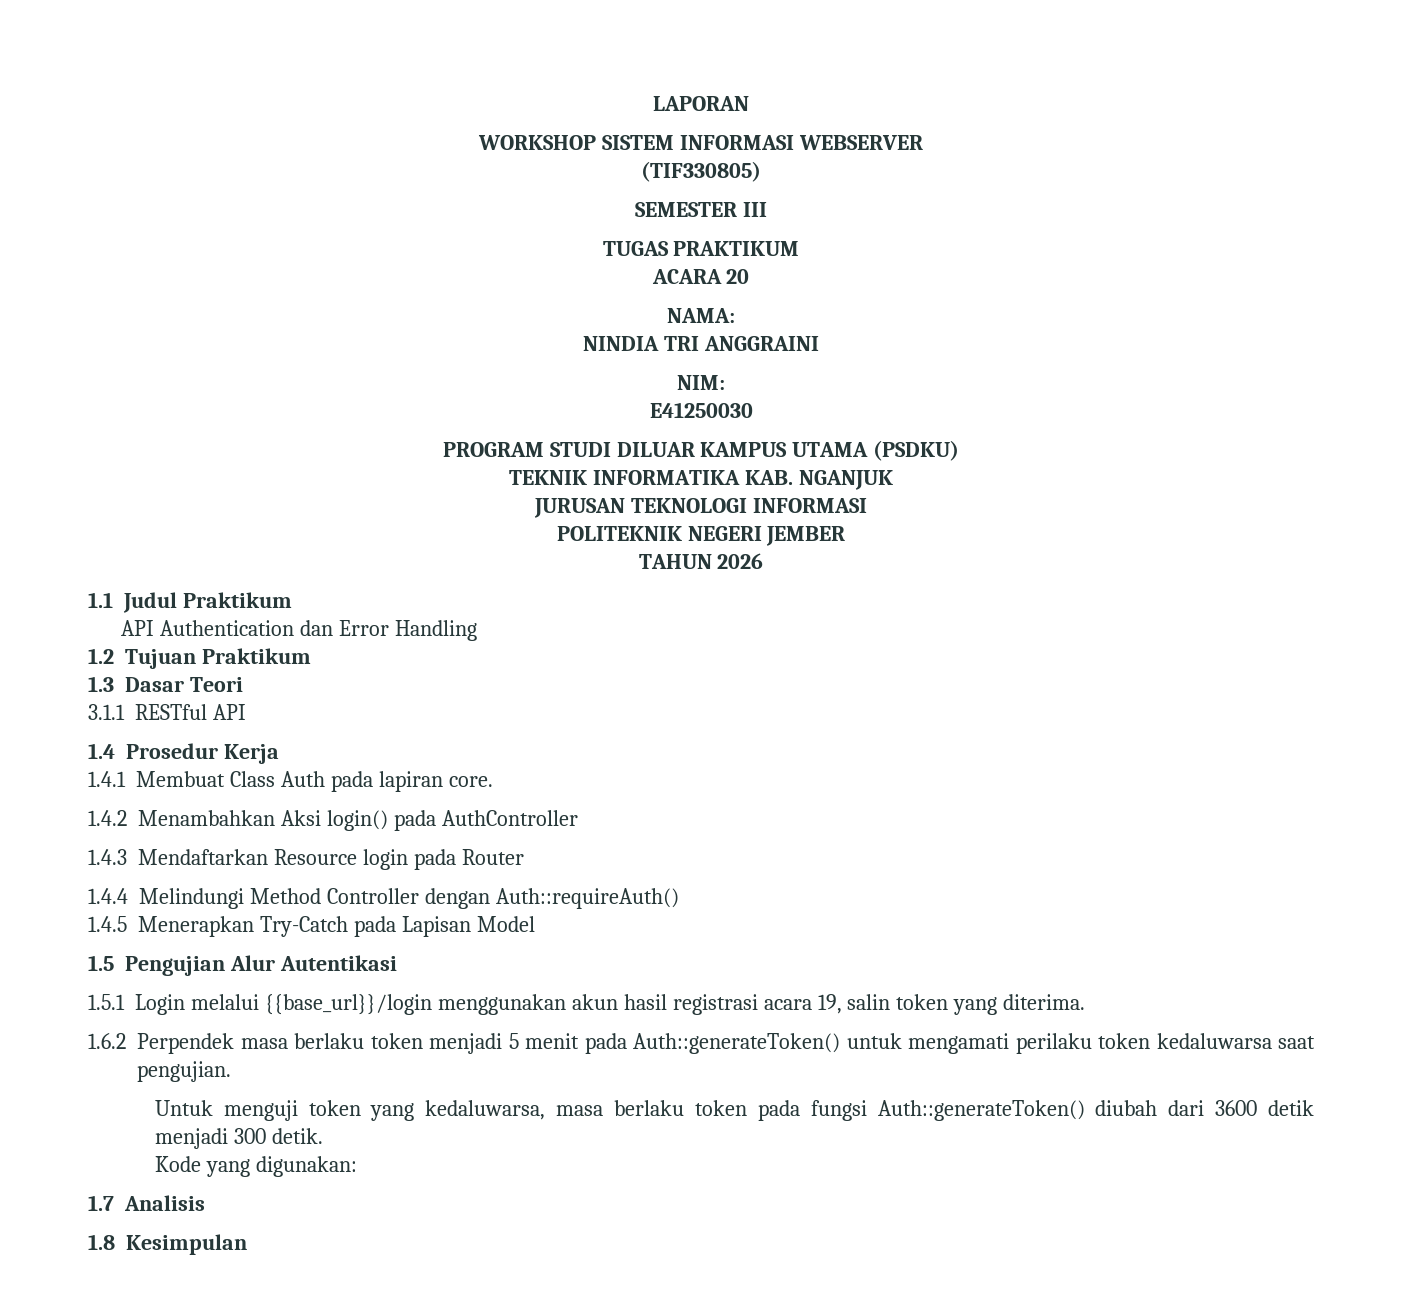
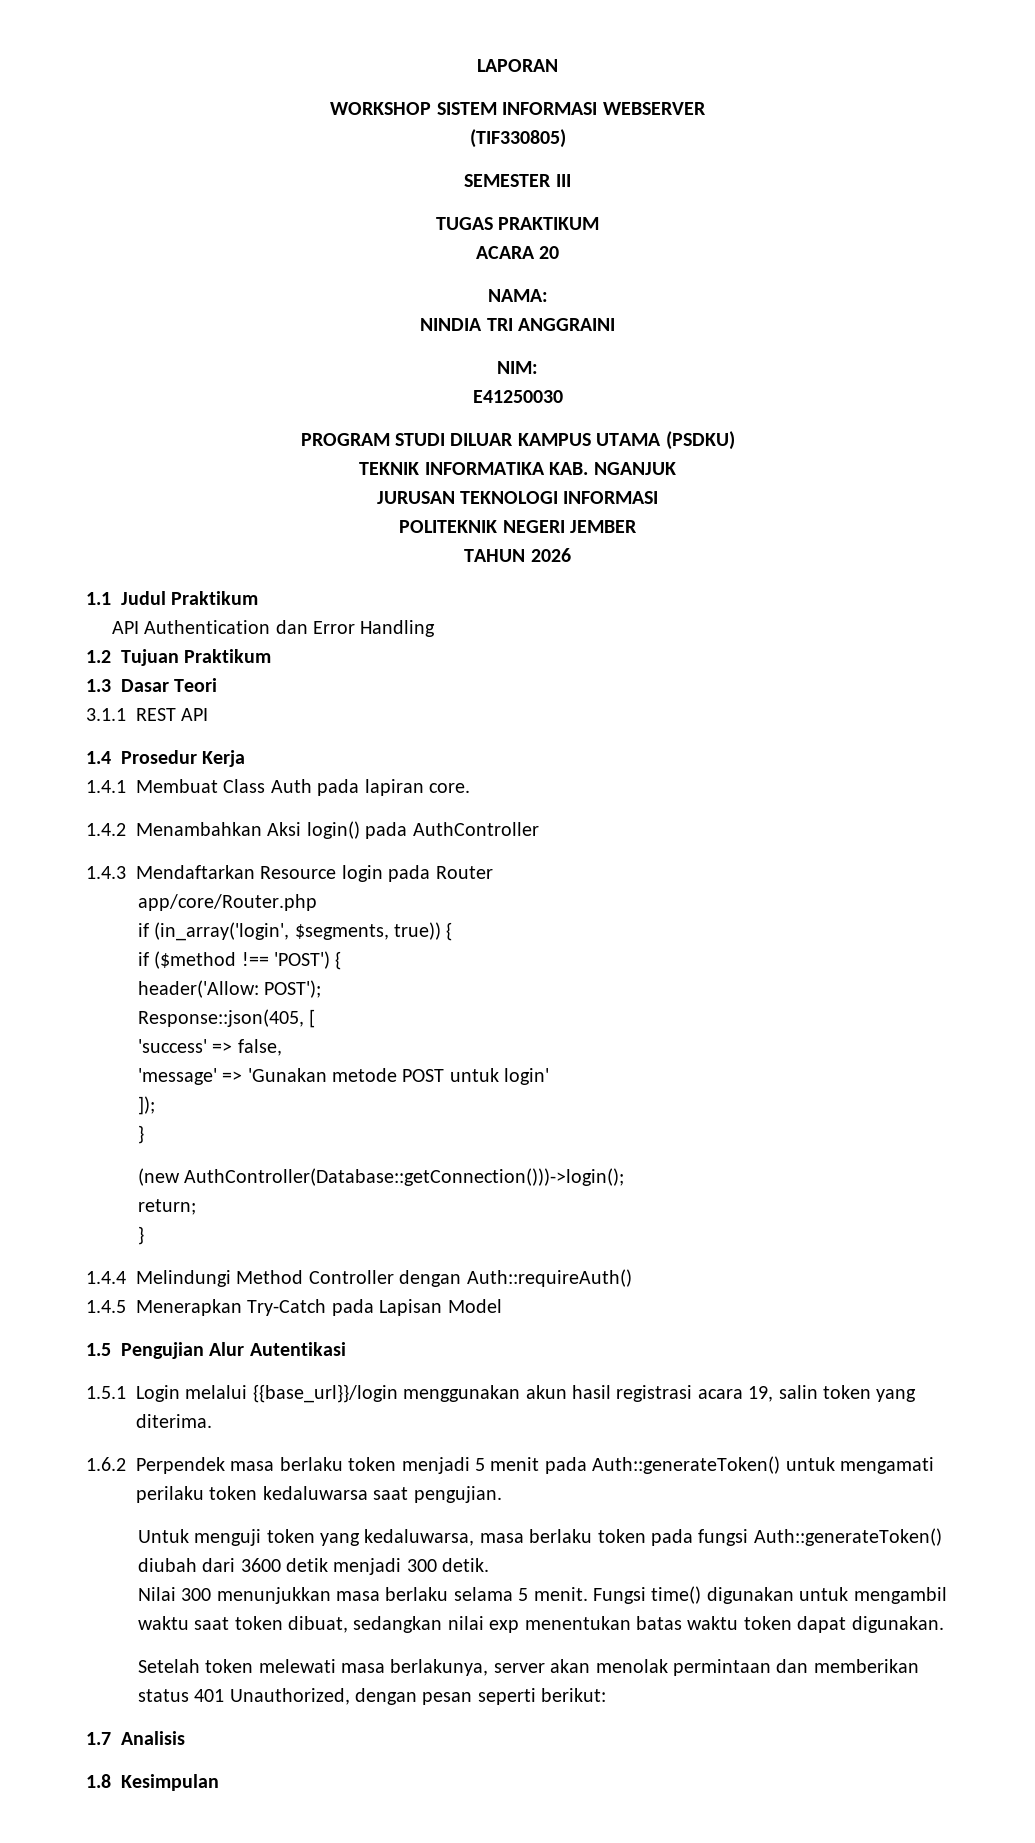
- 3.1.1 RESTful API
+ 3.1.1 REST API
+ app/core/Router.php
+ if (in_array('login', $segments, true)) {
+ if ($method !== 'POST') {
+ header('Allow: POST');
+ Response::json(405, [
+ 'success' => false,
+ 'message' => 'Gunakan metode POST untuk login'
+ ]);
+ }
+ (new AuthController(Database::getConnection()))->login();
+ return;
+ }
- Kode yang digunakan:
+ Nilai 300 menunjukkan masa berlaku selama 5 menit. Fungsi time() digunakan untuk mengambil waktu saat token dibuat, sedangkan nilai exp menentukan batas waktu token dapat digunakan.
+ Setelah token melewati masa berlakunya, server akan menolak permintaan dan memberikan status 401 Unauthorized, dengan pesan seperti berikut:

